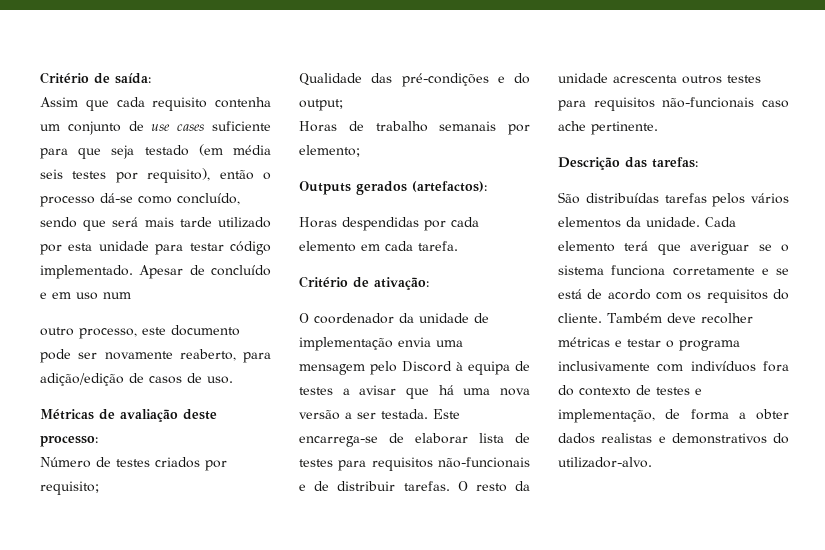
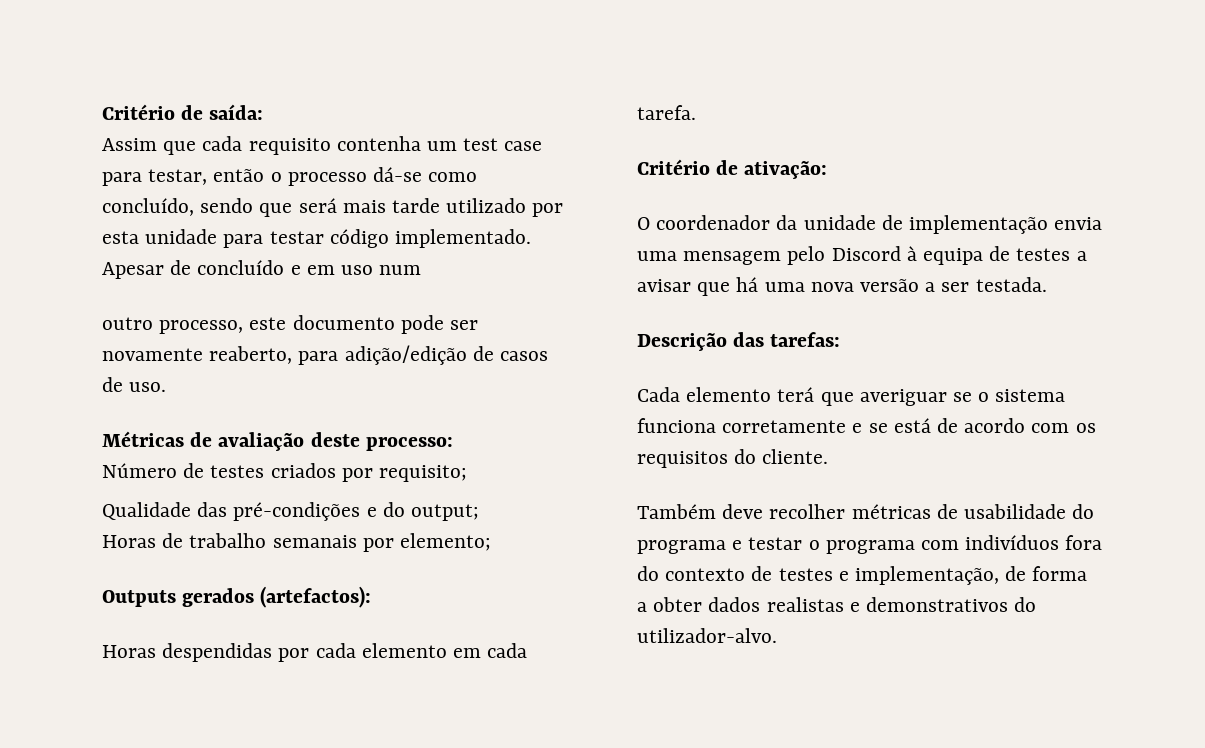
- Assim que cada requisito contenha um conjunto de use cases suficiente para que seja testado (em média seis testes por requisito), então o processo dá-se como concluído, sendo que será mais tarde utilizado por esta unidade para testar código implementado.
+ Assim que cada requisito contenha um test case para testar, então o processo dá-se como concluído, sendo que será mais tarde utilizado por esta unidade para testar código implementado.
- O coordenador da unidade de implementação envia uma mensagem pelo Discord à equipa de testes a avisar que há uma nova versão a ser testada. Este encarrega-se de elaborar lista de testes para requisitos não-funcionais e de distribuir tarefas. O resto da unidade acrescenta outros testes para requisitos não-funcionais caso ache pertinente.
+ O coordenador da unidade de implementação envia uma mensagem pelo Discord à equipa de testes a avisar que há uma nova versão a ser testada.
  Descrição das tarefas:
- São distribuídas tarefas pelos vários elementos da unidade. Cada elemento terá que averiguar se o sistema funciona corretamente e se está de acordo com os requisitos do cliente. Também deve recolher métricas e testar o programa inclusivamente com indivíduos fora do contexto de testes e implementação, de forma a obter dados realistas e demonstrativos do utilizador-alvo.
+ Cada elemento terá que averiguar se o sistema funciona corretamente e se está de acordo com os requisitos do cliente.
+ Também deve recolher métricas de usabilidade do programa e testar o programa com indivíduos fora do contexto de testes e implementação, de forma a obter dados realistas e demonstrativos do utilizador-alvo.

